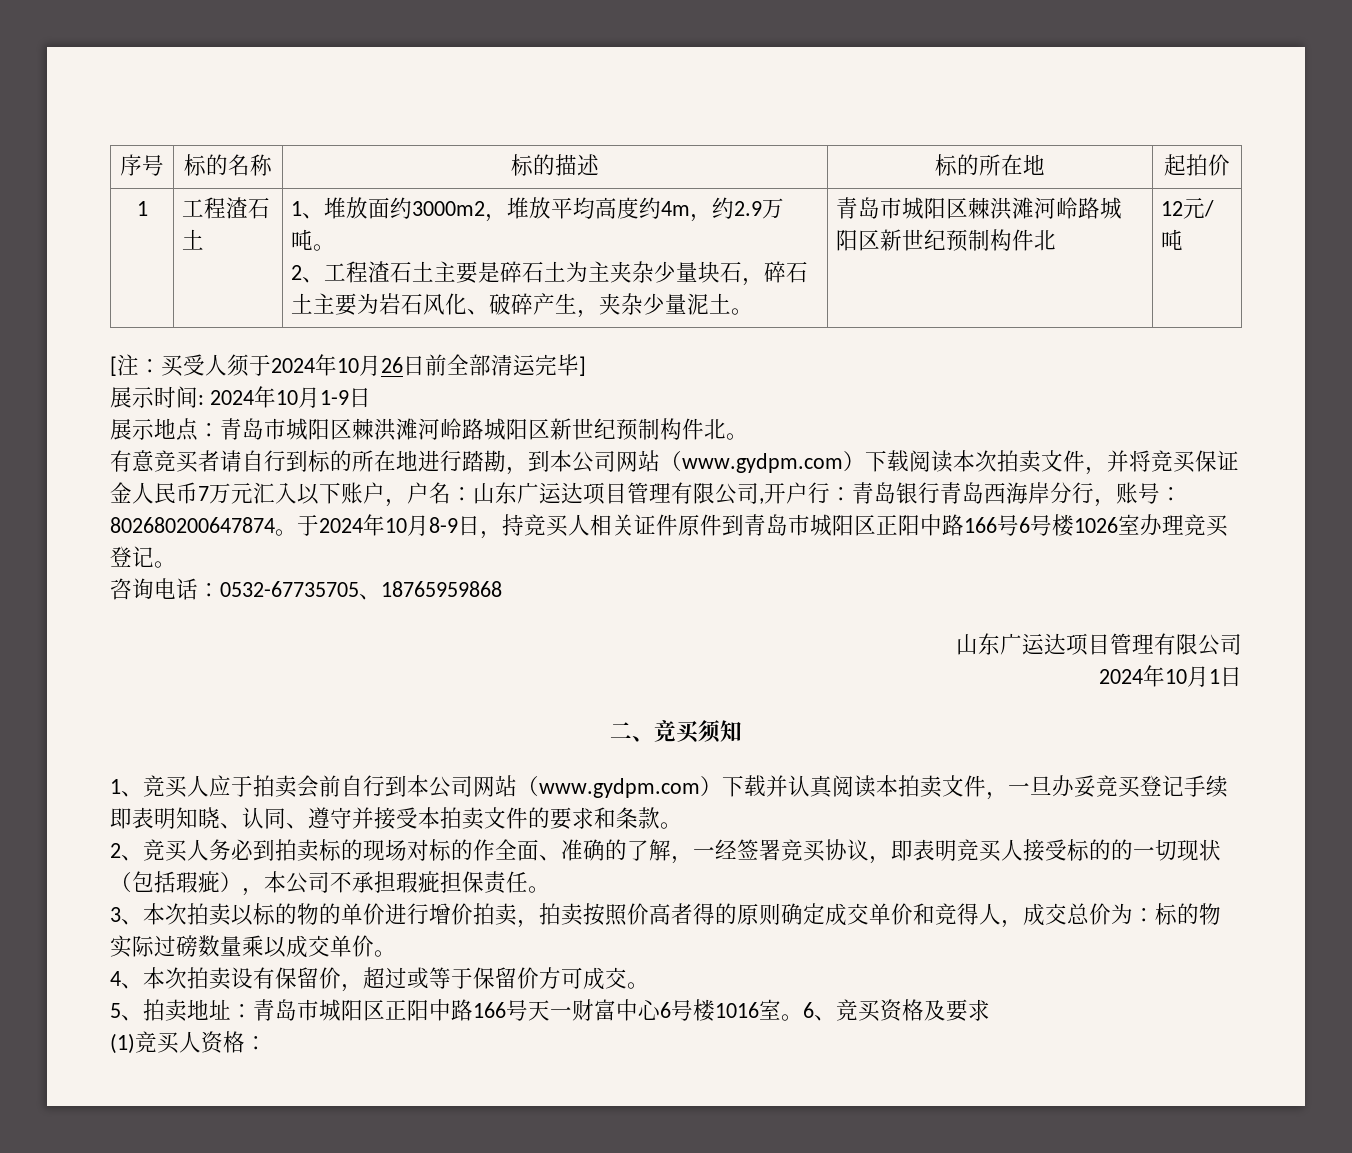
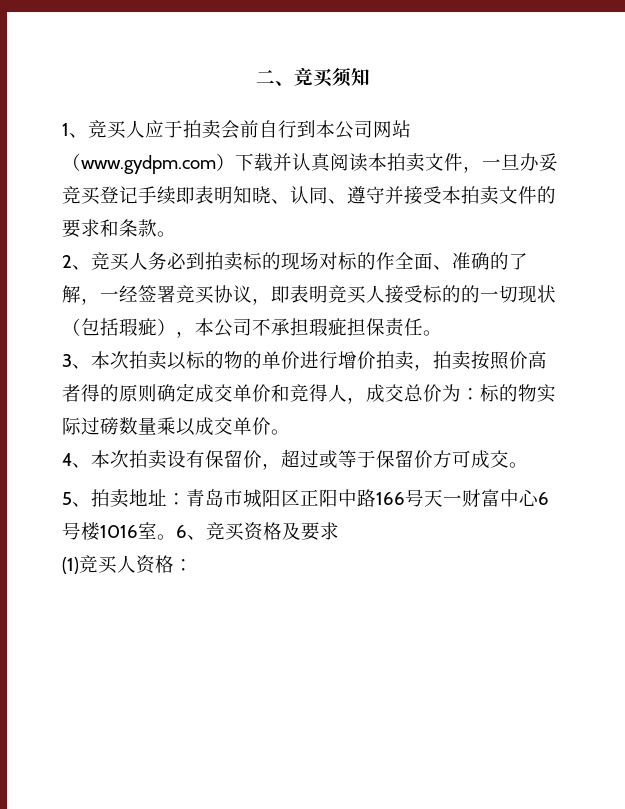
- 序号 | 标的名称 | 标的描述 | 标的所在地 | 起拍价
- 1 | 工程渣石土 | 1、堆放面约3000m2，堆放平均高度约4m，约2.9万吨。
- 2、工程渣石土主要是碎石土为主夹杂少量块石，碎石土主要为岩石风化、破碎产生，夹杂少量泥土。 | 青岛市城阳区棘洪滩河岭路城阳区新世纪预制构件北 | 12元/吨
- [注：买受人须于2024年10月26日前全部清运完毕]
- 展示时间: 2024年10月1-9日
- 展示地点：青岛市城阳区棘洪滩河岭路城阳区新世纪预制构件北。
- 有意竞买者请自行到标的所在地进行踏勘，到本公司网站（www.gydpm.com）下载阅读本次拍卖文件，并将竞买保证金人民币7万元汇入以下账户，户名：山东广运达项目管理有限公司,开户行：青岛银行青岛西海岸分行，账号：802680200647874。于2024年10月8-9日，持竞买人相关证件原件到青岛市城阳区正阳中路166号6号楼1026室办理竞买登记。
- 咨询电话：0532-67735705、18765959868
- 山东广运达项目管理有限公司
- 2024年10月1日

